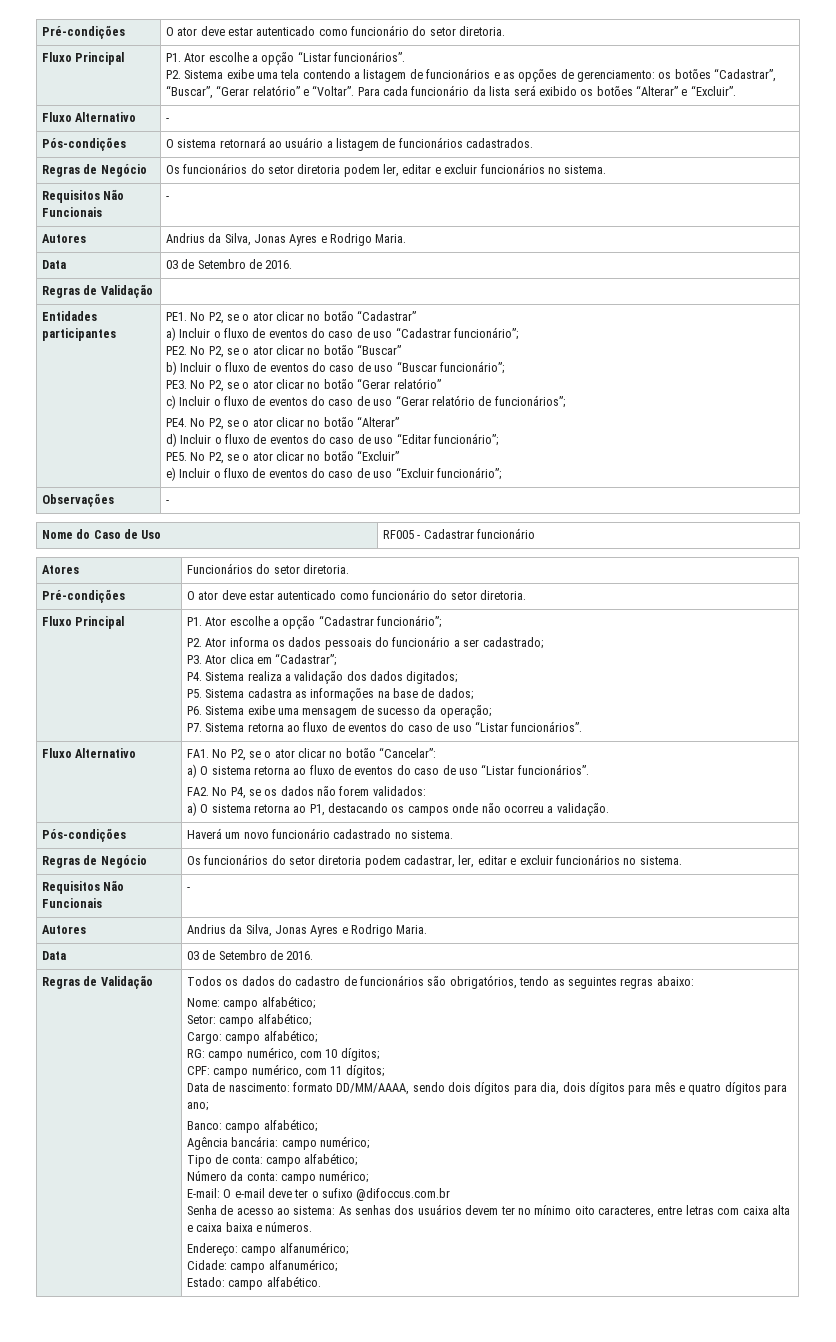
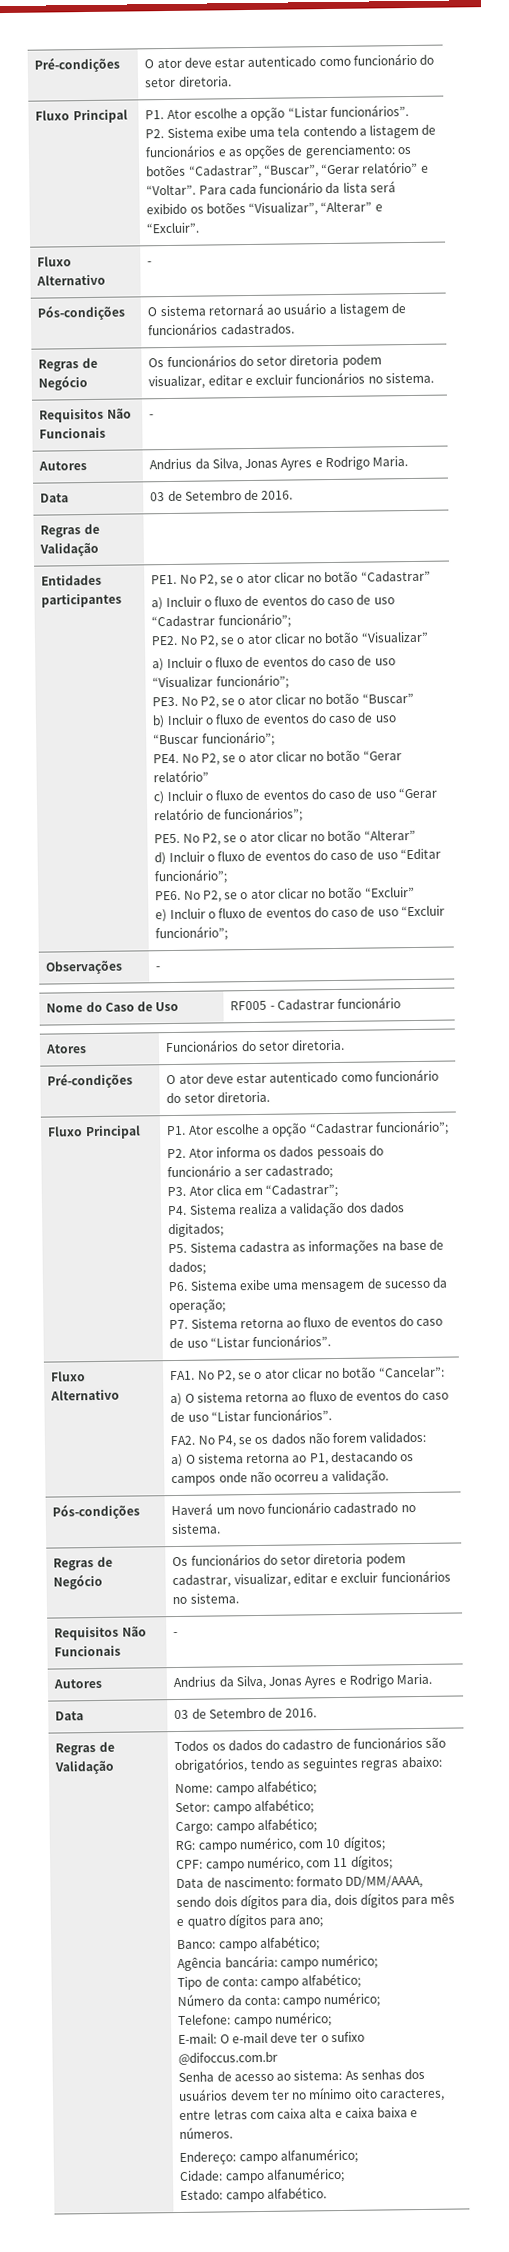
- Para cada funcionário da lista será exibido os botões “Alterar” e “Excluir”.
+ Para cada funcionário da lista será exibido os botões “Visualizar”, “Alterar” e “Excluir”.
- Regras de Negócio | Os funcionários do setor diretoria podem ler, editar e excluir funcionários no sistema.
+ Regras de Negócio | Os funcionários do setor diretoria podem visualizar, editar e excluir funcionários no sistema.
- PE2. No P2, se o ator clicar no botão “Buscar”
+ PE2. No P2, se o ator clicar no botão “Visualizar”
+ a) Incluir o fluxo de eventos do caso de uso “Visualizar funcionário”;
+ PE3. No P2, se o ator clicar no botão “Buscar”
- PE3. No P2, se o ator clicar no botão “Gerar relatório”
+ PE4. No P2, se o ator clicar no botão “Gerar relatório”
- PE4. No P2, se o ator clicar no botão “Alterar”
+ PE5. No P2, se o ator clicar no botão “Alterar”
- PE5. No P2, se o ator clicar no botão “Excluir”
+ PE6. No P2, se o ator clicar no botão “Excluir”
- Regras de Negócio | Os funcionários do setor diretoria podem cadastrar, ler, editar e excluir funcionários no sistema.
+ Regras de Negócio | Os funcionários do setor diretoria podem cadastrar, visualizar, editar e excluir funcionários no sistema.
+ Telefone: campo numérico;

